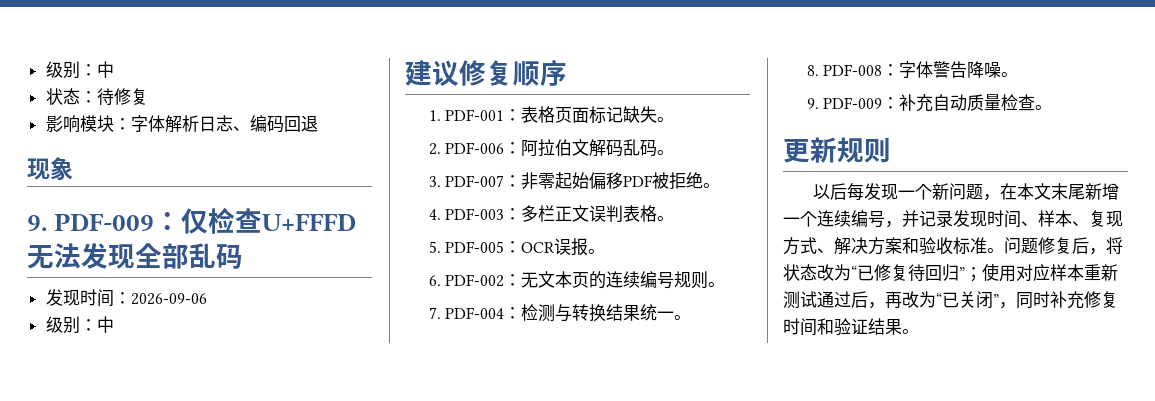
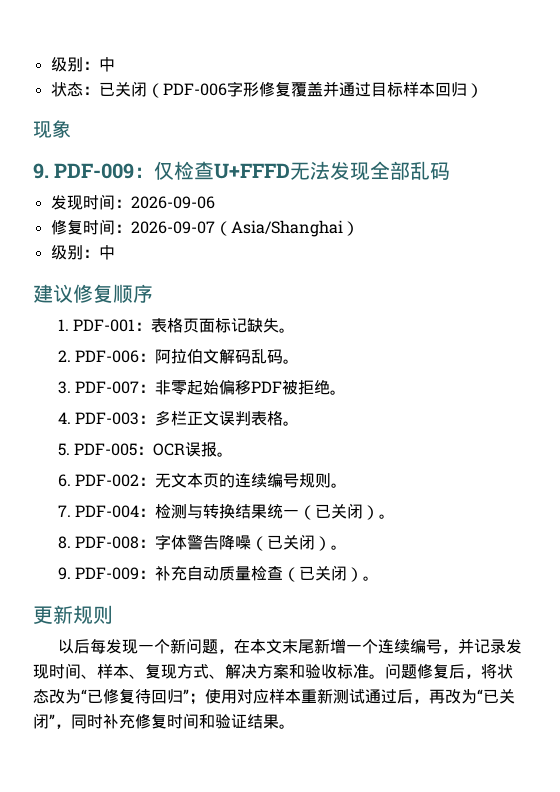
- 状态：待修复
- 影响模块：字体解析日志、编码回退
+ 状态：已关闭（PDF-006字形修复覆盖并通过目标样本回归）
+ 修复时间：2026-09-07（Asia/Shanghai）
- 7. PDF-004：检测与转换结果统一。
+ 7. PDF-004：检测与转换结果统一（已关闭）。
- 8. PDF-008：字体警告降噪。
+ 8. PDF-008：字体警告降噪（已关闭）。
- 9. PDF-009：补充自动质量检查。
+ 9. PDF-009：补充自动质量检查（已关闭）。

